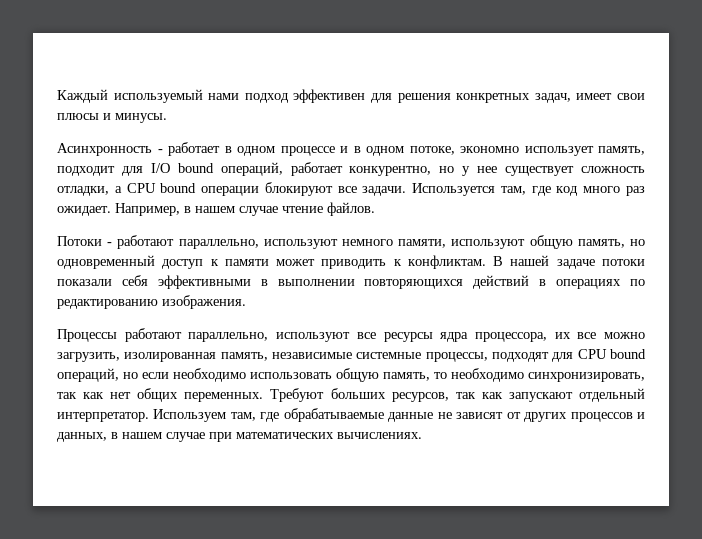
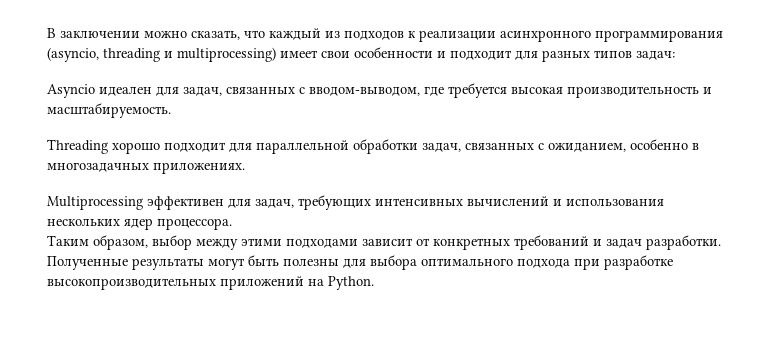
- Каждый используемый нами подход эффективен для решения конкретных задач, имеет свои плюсы и минусы.
- Асинхронность - работает в одном процессе и в одном потоке, экономно использует память, подходит для I/O bound операций, работает конкурентно, но у нее существует сложность отладки, а CPU bound операции блокируют все задачи. Используется там, где код много раз ожидает. Например, в нашем случае чтение файлов.
- Потоки - работают параллельно, используют немного памяти, используют общую память, но одновременный доступ к памяти может приводить к конфликтам. В нашей задаче потоки показали себя эффективными в выполнении повторяющихся действий в операциях по редактированию изображения.
- Процессы работают параллельно, используют все ресурсы ядра процессора, их все можно загрузить, изолированная память, независимые системные процессы, подходят для CPU bound операций, но если необходимо использовать общую память, то необходимо синхронизировать, так как нет общих переменных. Требуют больших ресурсов, так как запускают отдельный интерпретатор. Используем там, где обрабатываемые данные не зависят от других процессов и данных, в нашем случае при математических вычислениях.
+ В заключении можно сказать, что каждый из подходов к реализации асинхронного программирования (asyncio, threading и multiprocessing) имеет свои особенности и подходит для разных типов задач:
+ Asyncio идеален для задач, связанных с вводом-выводом, где требуется высокая производительность и масштабируемость.
+ Threading хорошо подходит для параллельной обработки задач, связанных с ожиданием, особенно в многозадачных приложениях.
+ Multiprocessing эффективен для задач, требующих интенсивных вычислений и использования нескольких ядер процессора.
+ Таким образом, выбор между этими подходами зависит от конкретных требований и задач разработки. Полученные результаты могут быть полезны для выбора оптимального подхода при разработке высокопроизводительных приложений на Python.

